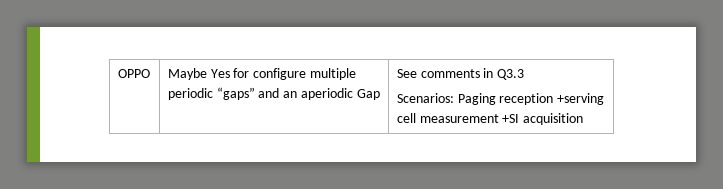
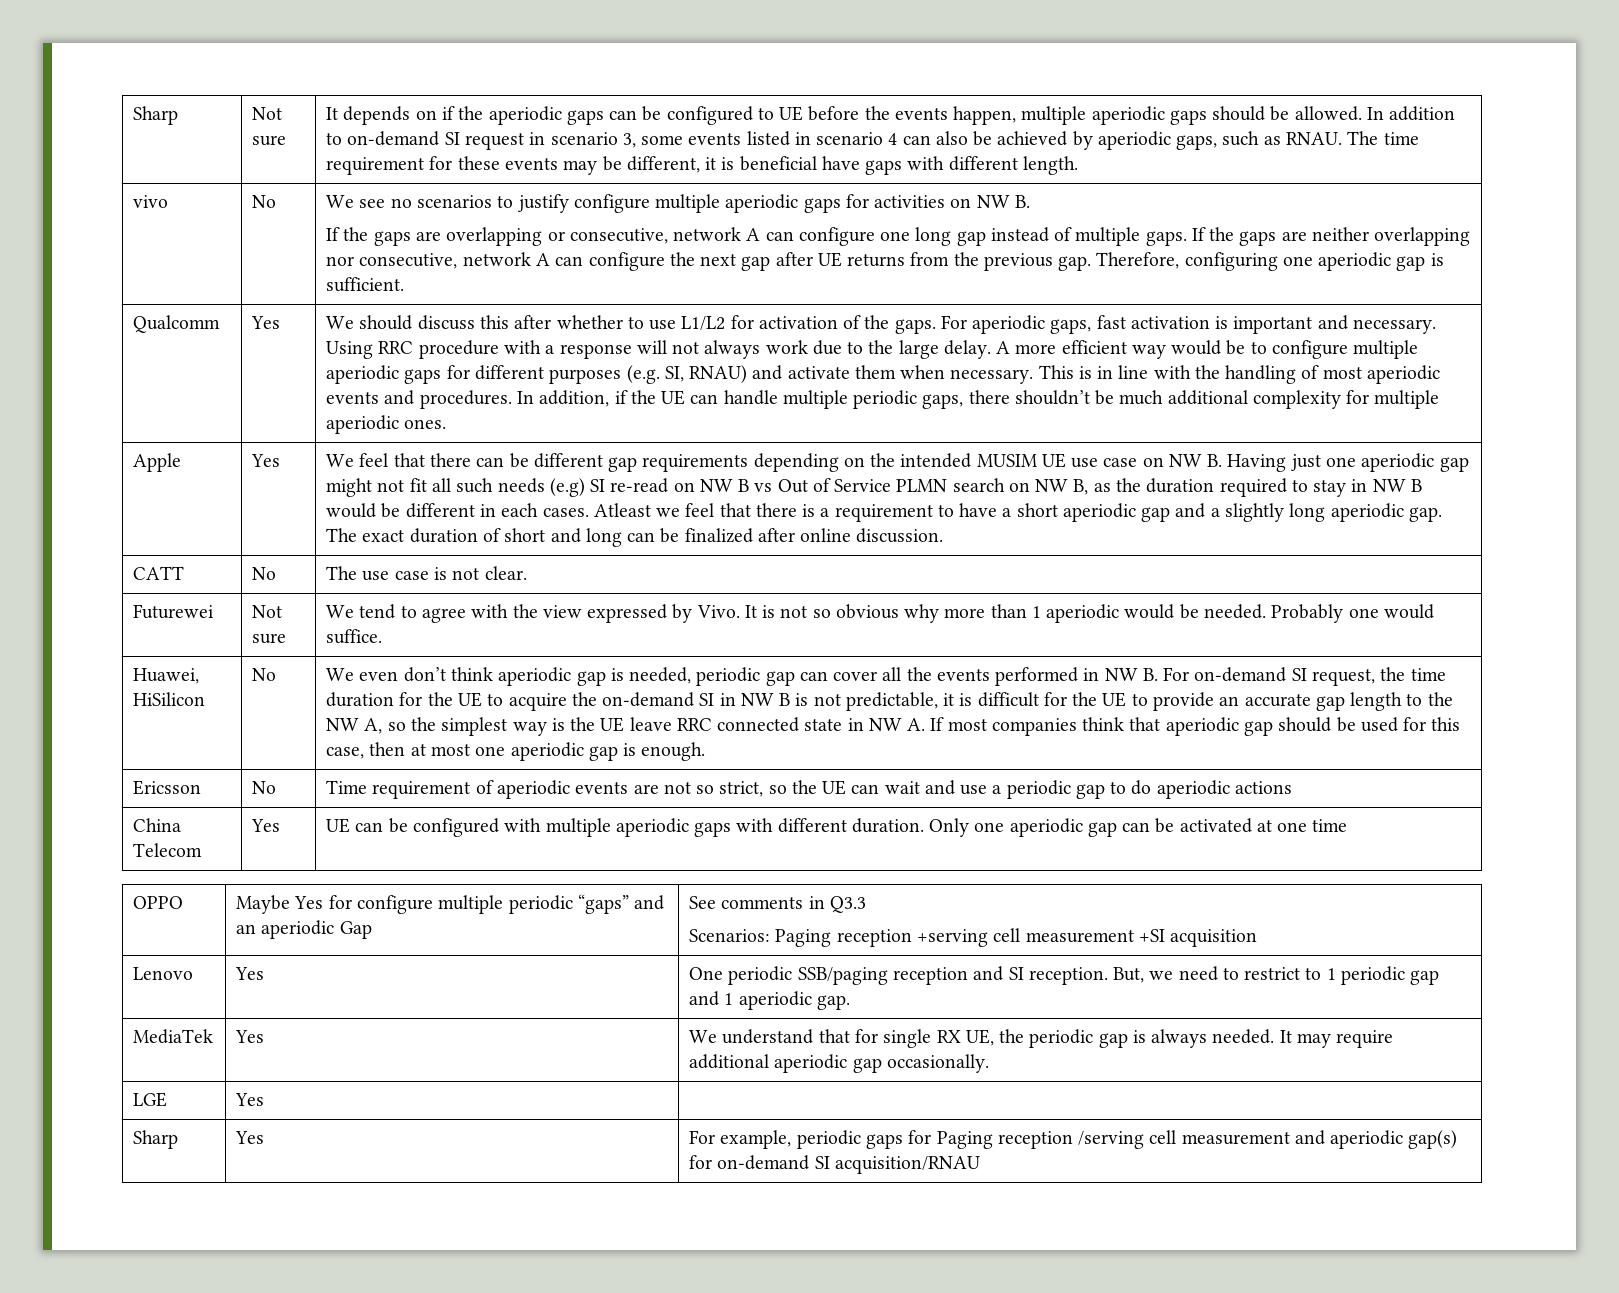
+ Sharp | Not sure | It depends on if the aperiodic gaps can be configured to UE before the events happen, multiple aperiodic gaps should be allowed. In addition to on-demand SI request in scenario 3, some events listed in scenario 4 can also be achieved by aperiodic gaps, such as RNAU. The time requirement for these events may be different, it is beneficial have gaps with different length.
+ vivo | No | We see no scenarios to justify configure multiple aperiodic gaps for activities on NW B.
+ If the gaps are overlapping or consecutive, network A can configure one long gap instead of multiple gaps. If the gaps are neither overlapping nor consecutive, network A can configure the next gap after UE returns from the previous gap. Therefore, configuring one aperiodic gap is sufficient.
+ Qualcomm | Yes | We should discuss this after whether to use L1/L2 for activation of the gaps. For aperiodic gaps, fast activation is important and necessary. Using RRC procedure with a response will not always work due to the large delay. A more efficient way would be to configure multiple aperiodic gaps for different purposes (e.g. SI, RNAU) and activate them when necessary. This is in line with the handling of most aperiodic events and procedures. In addition, if the UE can handle multiple periodic gaps, there shouldn’t be much additional complexity for multiple aperiodic ones.
+ Apple | Yes | We feel that there can be different gap requirements depending on the intended MUSIM UE use case on NW B. Having just one aperiodic gap might not fit all such needs (e.g) SI re-read on NW B vs Out of Service PLMN search on NW B, as the duration required to stay in NW B would be different in each cases. Atleast we feel that there is a requirement to have a short aperiodic gap and a slightly long aperiodic gap. The exact duration of short and long can be finalized after online discussion.
+ CATT | No | The use case is not clear.
+ Futurewei | Not sure | We tend to agree with the view expressed by Vivo. It is not so obvious why more than 1 aperiodic would be needed. Probably one would suffice.
+ Huawei, HiSilicon | No | We even don’t think aperiodic gap is needed, periodic gap can cover all the events performed in NW B. For on-demand SI request, the time duration for the UE to acquire the on-demand SI in NW B is not predictable, it is difficult for the UE to provide an accurate gap length to the NW A, so the simplest way is the UE leave RRC connected state in NW A. If most companies think that aperiodic gap should be used for this case, then at most one aperiodic gap is enough.
+ Ericsson | No | Time requirement of aperiodic events are not so strict, so the UE can wait and use a periodic gap to do aperiodic actions
+ China Telecom | Yes | UE can be configured with multiple aperiodic gaps with different duration. Only one aperiodic gap can be activated at one time
+ Lenovo | Yes | One periodic SSB/paging reception and SI reception. But, we need to restrict to 1 periodic gap and 1 aperiodic gap.
+ MediaTek | Yes | We understand that for single RX UE, the periodic gap is always needed. It may require additional aperiodic gap occasionally.
+ LGE | Yes |
+ Sharp | Yes | For example, periodic gaps for Paging reception /serving cell measurement and aperiodic gap(s) for on-demand SI acquisition/RNAU

